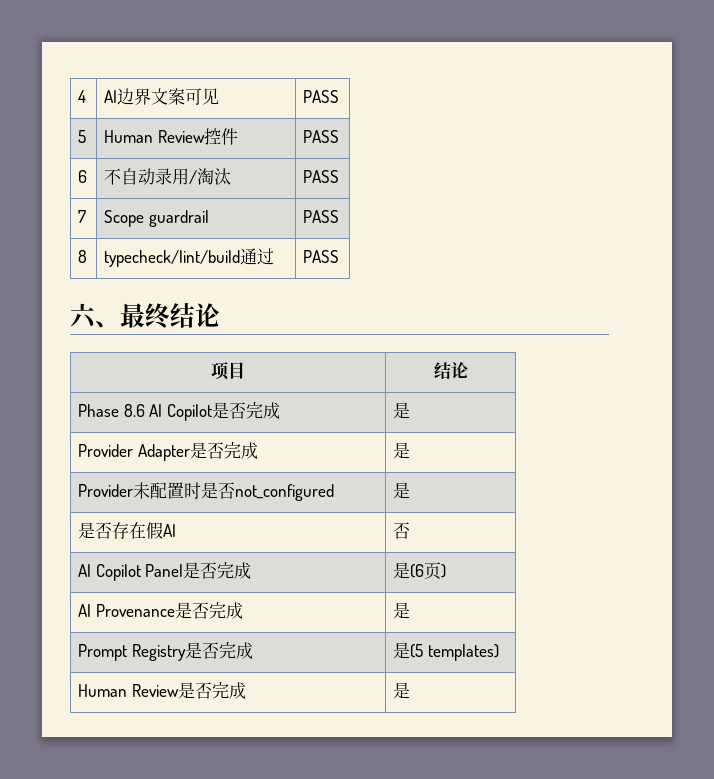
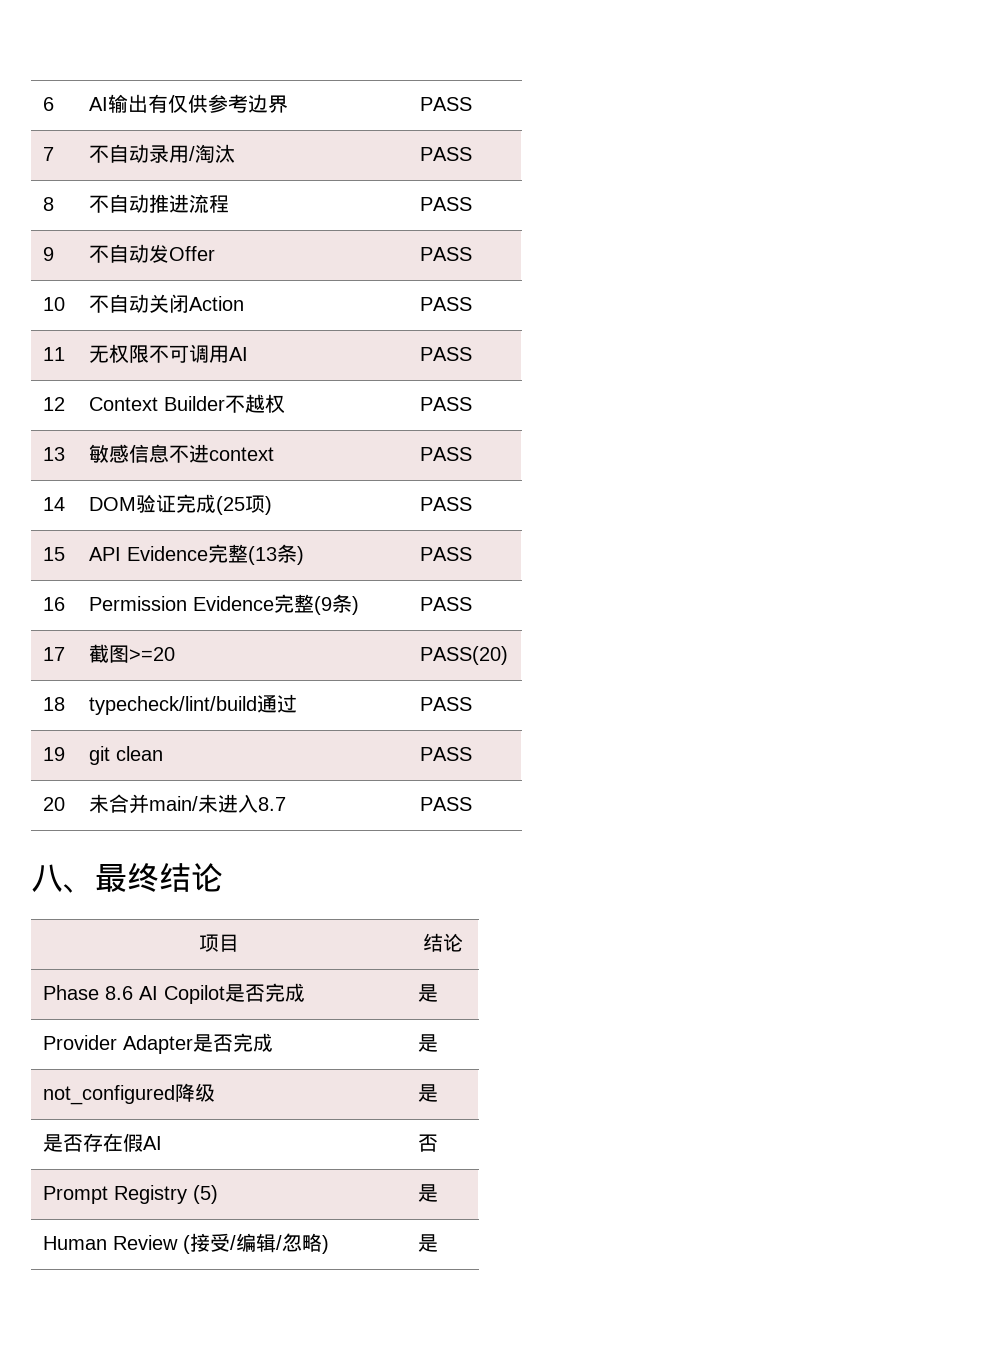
- 4 | AI边界文案可见 | PASS
- 5 | Human Review控件 | PASS
- 6 | 不自动录用/淘汰 | PASS
+ 6 | AI输出有仅供参考边界 | PASS
+ 7 | 不自动录用/淘汰 | PASS
- 7 | Scope guardrail | PASS
- 8 | typecheck/lint/build通过 | PASS
- 六、最终结论
+ 8 | 不自动推进流程 | PASS
+ 9 | 不自动发Offer | PASS
+ 10 | 不自动关闭Action | PASS
+ 11 | 无权限不可调用AI | PASS
+ 12 | Context Builder不越权 | PASS
+ 13 | 敏感信息不进context | PASS
+ 14 | DOM验证完成(25项) | PASS
+ 15 | API Evidence完整(13条) | PASS
+ 16 | Permission Evidence完整(9条) | PASS
+ 17 | 截图>=20 | PASS(20)
+ 18 | typecheck/lint/build通过 | PASS
+ 19 | git clean | PASS
+ 20 | 未合并main/未进入8.7 | PASS
+ 八、最终结论
- Provider未配置时是否not_configured | 是
+ not_configured降级 | 是
- AI Copilot Panel是否完成 | 是(6页)
- AI Provenance是否完成 | 是
- Prompt Registry是否完成 | 是(5 templates)
- Human Review是否完成 | 是
+ Prompt Registry (5) | 是
+ Human Review (接受/编辑/忽略) | 是

